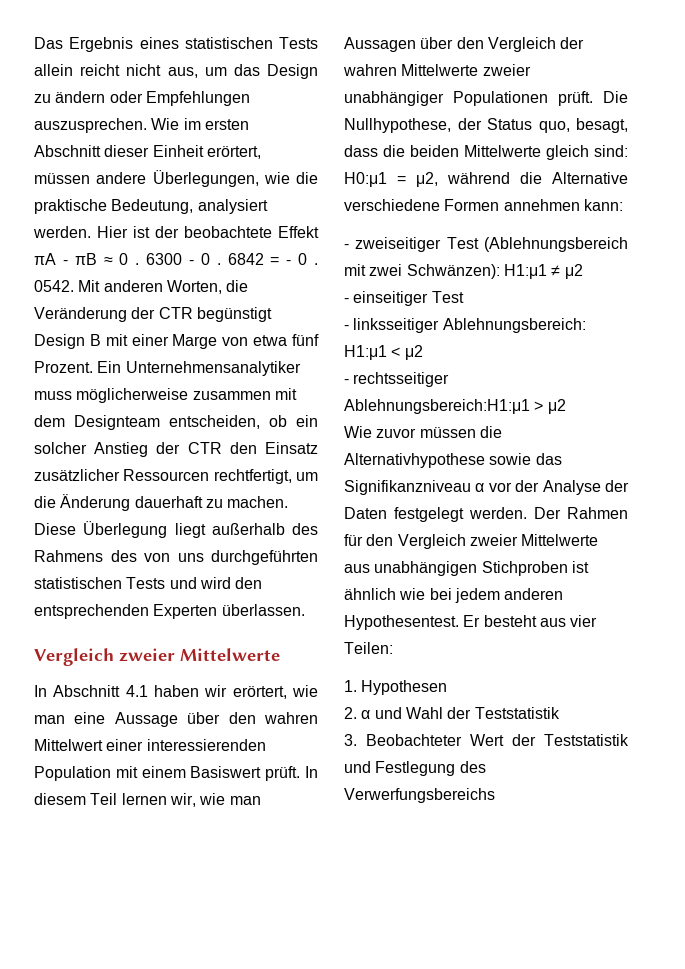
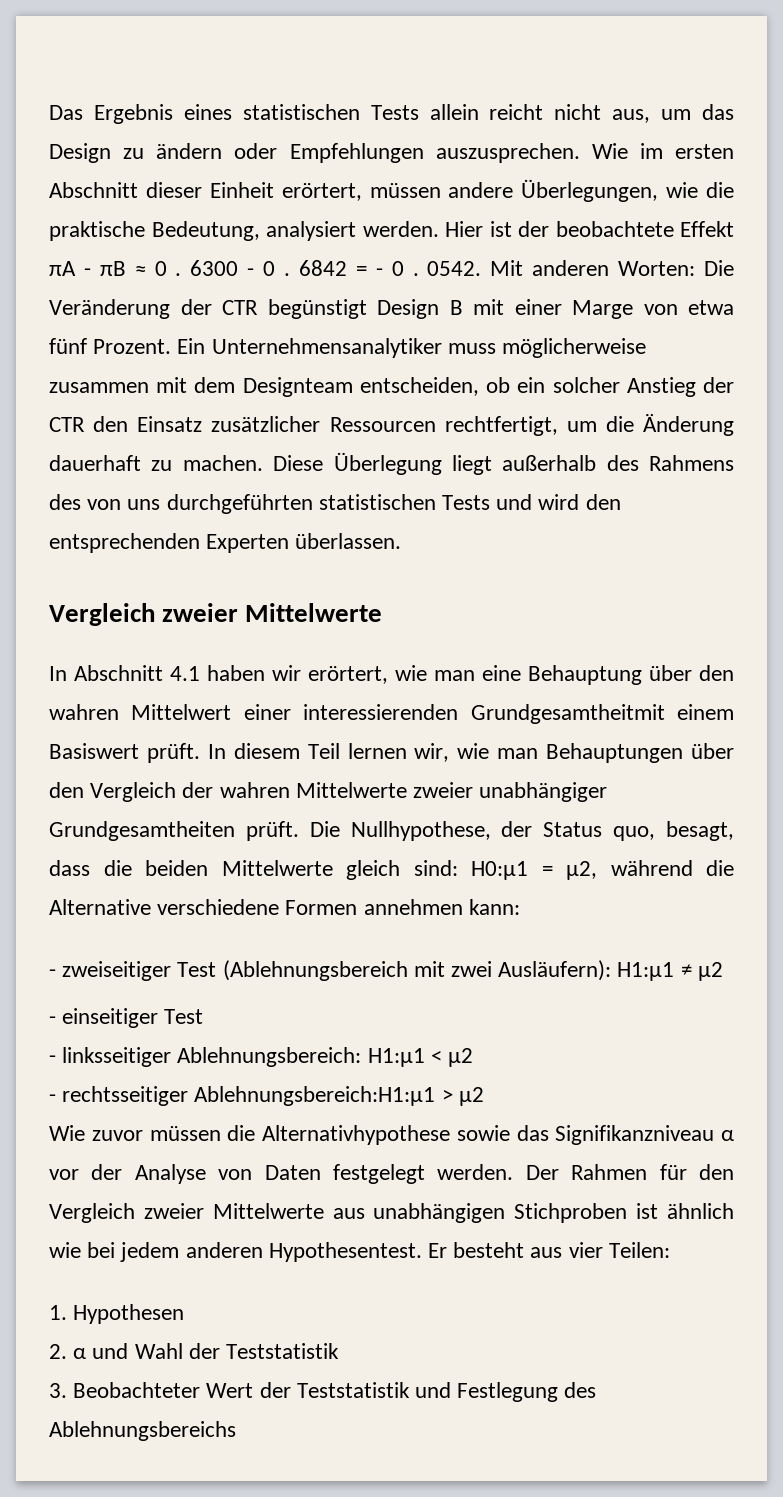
- Mit anderen Worten, die Veränderung der CTR begünstigt Design B mit einer Marge von etwa fünf Prozent.
+ Mit anderen Worten: Die Veränderung der CTR begünstigt Design B mit einer Marge von etwa fünf Prozent.
- In Abschnitt 4.1 haben wir erörtert, wie man eine Aussage über den wahren Mittelwert einer interessierenden Population mit einem Basiswert prüft.
+ In Abschnitt 4.1 haben wir erörtert, wie man eine Behauptung über den wahren Mittelwert einer interessierenden Grundgesamtheitmit einem Basiswert prüft.
- In diesem Teil lernen wir, wie man Aussagen über den Vergleich der wahren Mittelwerte zweier unabhängiger Populationen prüft.
+ In diesem Teil lernen wir, wie man Behauptungen über den Vergleich der wahren Mittelwerte zweier unabhängiger Grundgesamtheiten prüft.
- - zweiseitiger Test (Ablehnungsbereich mit zwei Schwänzen): H1:μ1 ≠ μ2
+ - zweiseitiger Test (Ablehnungsbereich mit zwei Ausläufern): H1:μ1 ≠ μ2
- Wie zuvor müssen die Alternativhypothese sowie das Signifikanzniveau α vor der Analyse der Daten festgelegt werden.
+ Wie zuvor müssen die Alternativhypothese sowie das Signifikanzniveau α vor der Analyse von Daten festgelegt werden.
- 3. Beobachteter Wert der Teststatistik und Festlegung des Verwerfungsbereichs
+ 3. Beobachteter Wert der Teststatistik und Festlegung des Ablehnungsbereichs

